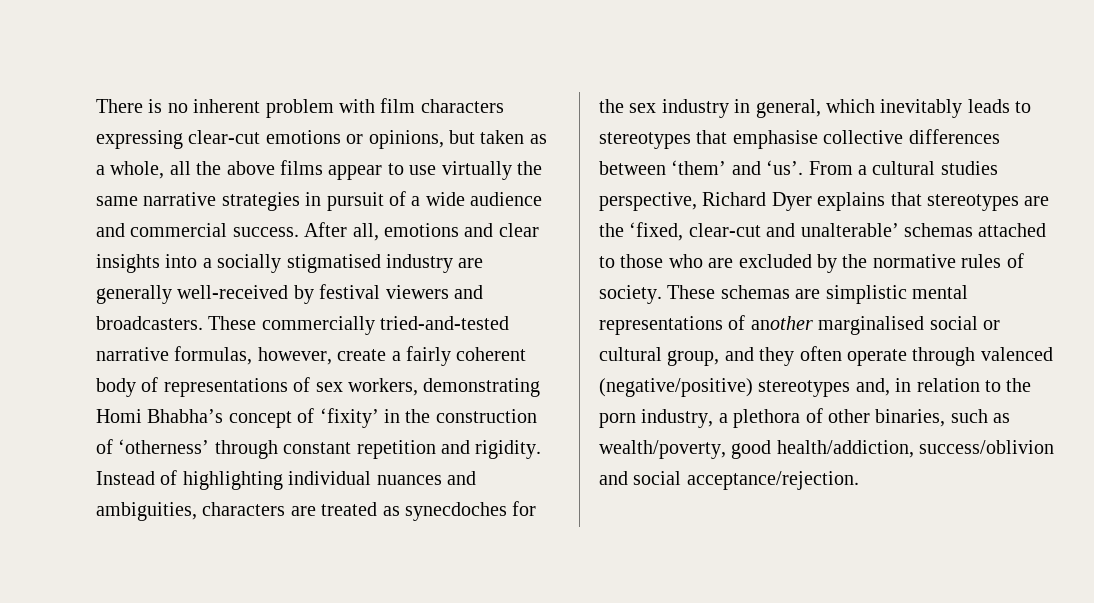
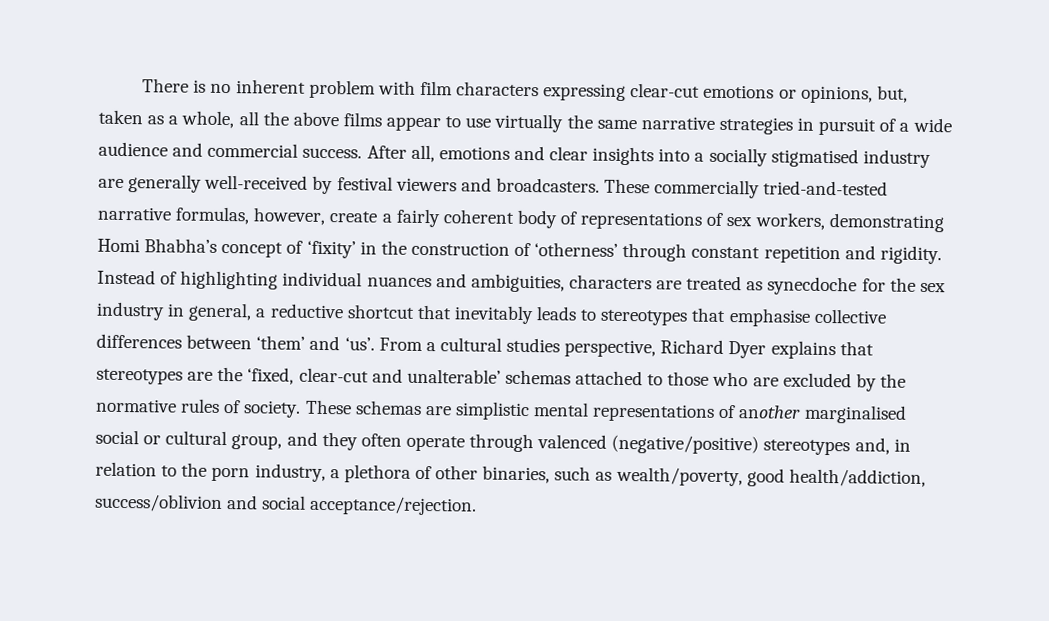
- There is no inherent problem with film characters expressing clear-cut emotions or opinions, but taken as a whole, all the above films appear to use virtually the same narrative strategies in pursuit of a wide audience and commercial success.
+ There is no inherent problem with film characters expressing clear-cut emotions or opinions, but, taken as a whole, all the above films appear to use virtually the same narrative strategies in pursuit of a wide audience and commercial success.
- Instead of highlighting individual nuances and ambiguities, characters are treated as synecdoches for the sex industry in general, which inevitably leads to stereotypes that emphasise collective differences between ‘them’ and ‘us’.
+ Instead of highlighting individual nuances and ambiguities, characters are treated as synecdoche for the sex industry in general, a reductive shortcut that inevitably leads to stereotypes that emphasise collective differences between ‘them’ and ‘us’.

